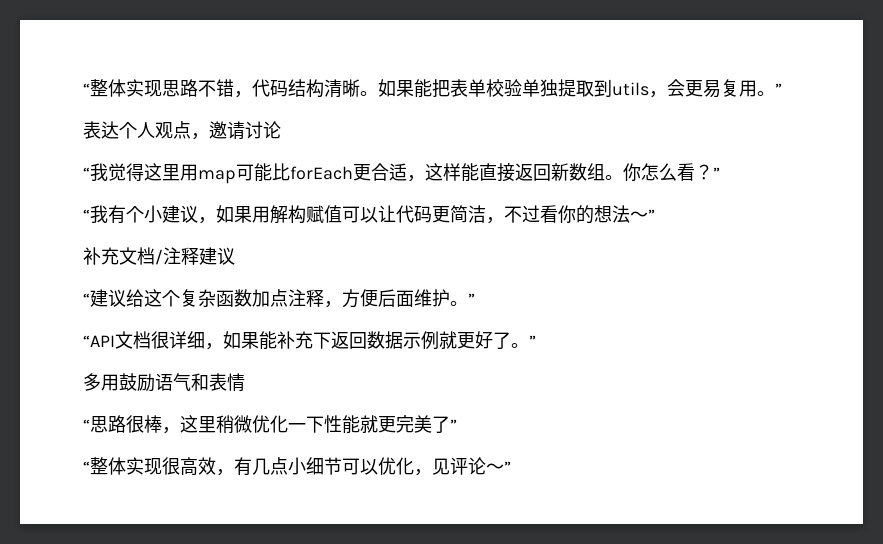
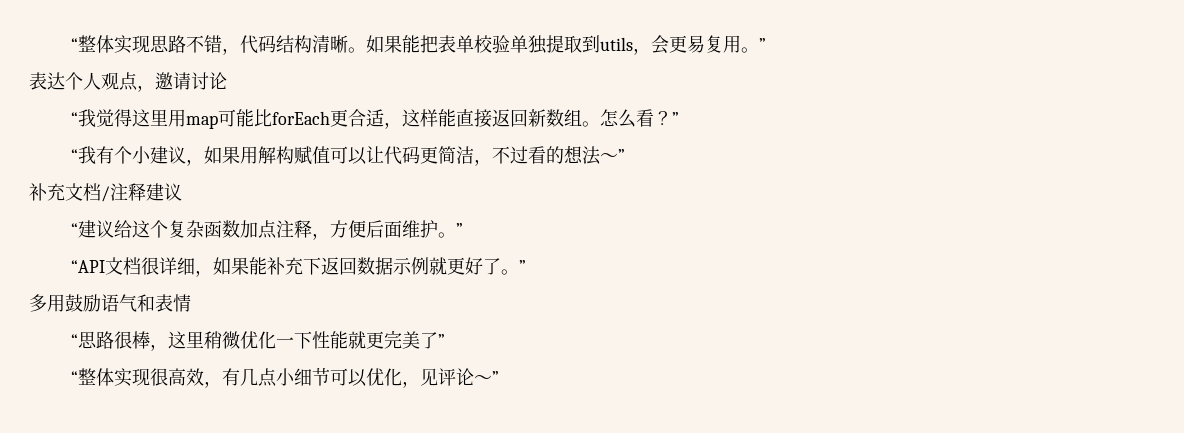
- 你怎么看？”
+ 怎么看？”
- “我有个小建议，如果用解构赋值可以让代码更简洁，不过看你的想法～”
+ “我有个小建议，如果用解构赋值可以让代码更简洁，不过看的想法～”

